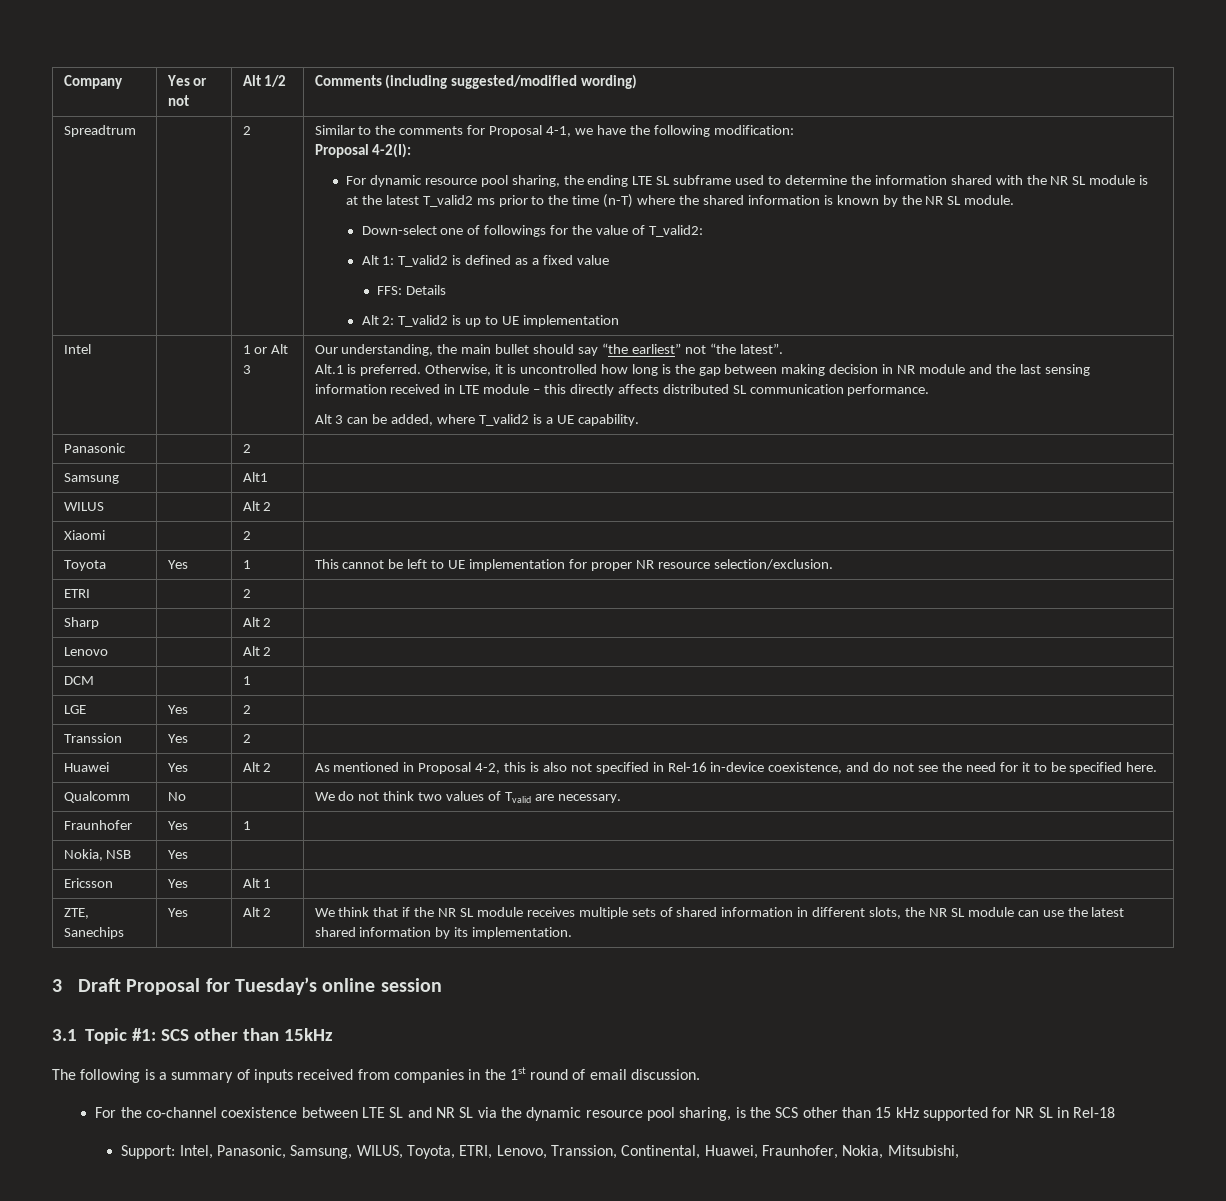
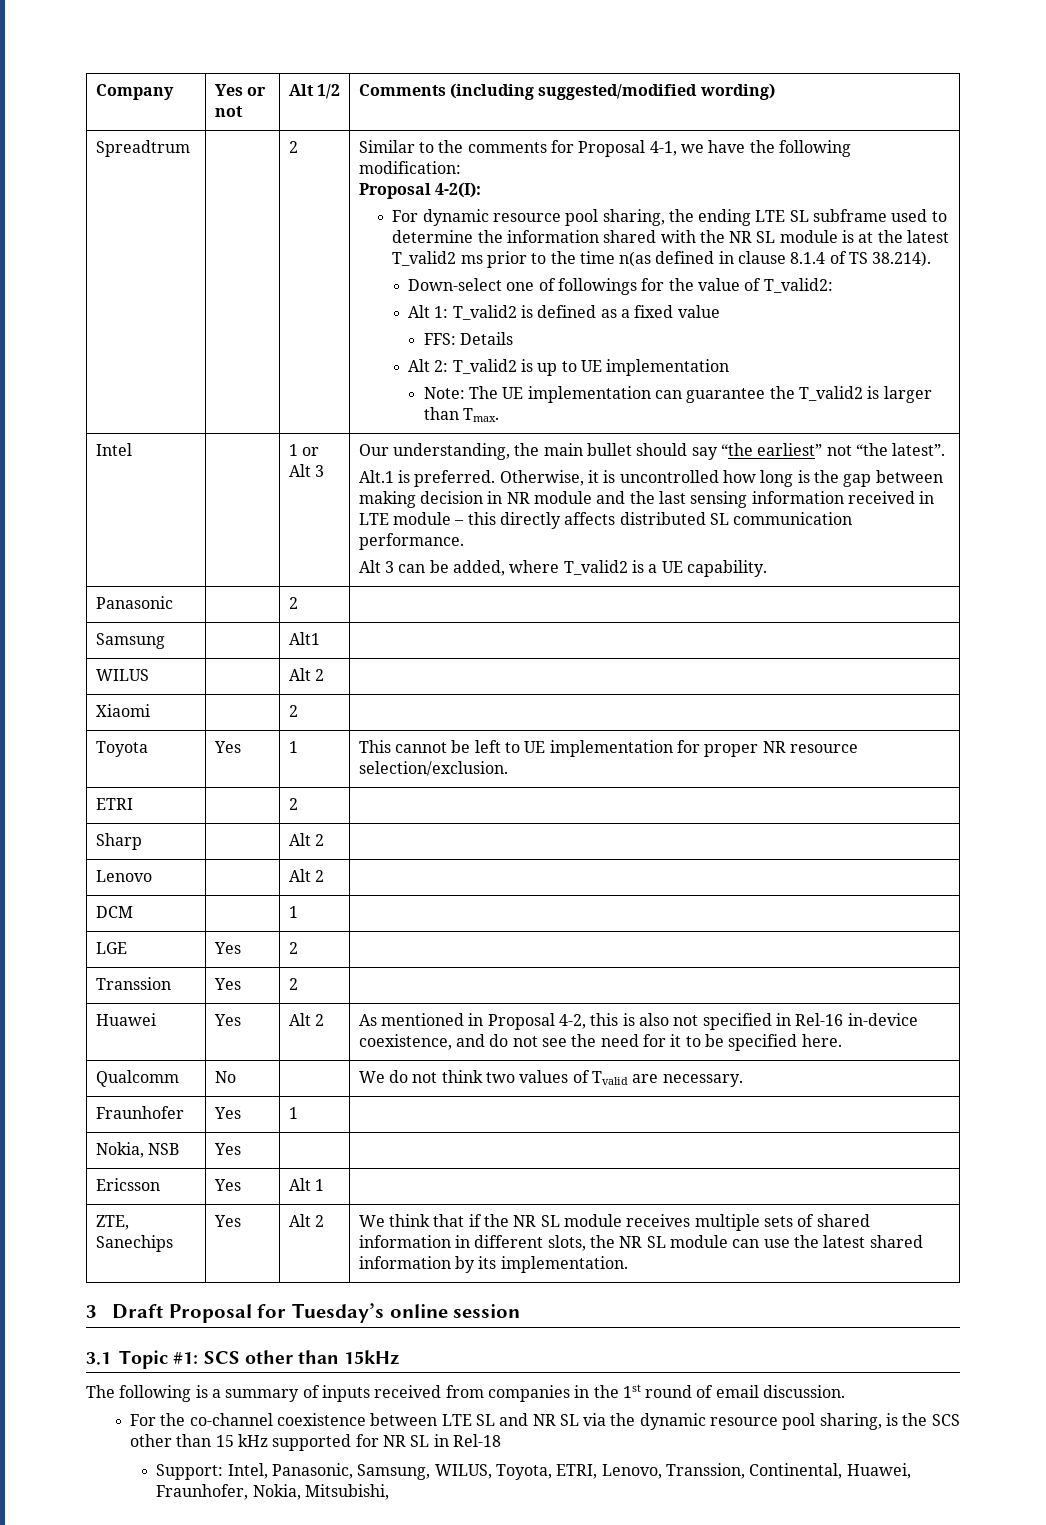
- For dynamic resource pool sharing, the ending LTE SL subframe used to determine the information shared with the NR SL module is at the latest T_valid2 ms prior to the time (n-T) where the shared information is known by the NR SL module.
+ For dynamic resource pool sharing, the ending LTE SL subframe used to determine the information shared with the NR SL module is at the latest T_valid2 ms prior to the time n(as defined in clause 8.1.4 of TS 38.214).
+ Note: The UE implementation can guarantee the T_valid2 is larger than Tmax.

